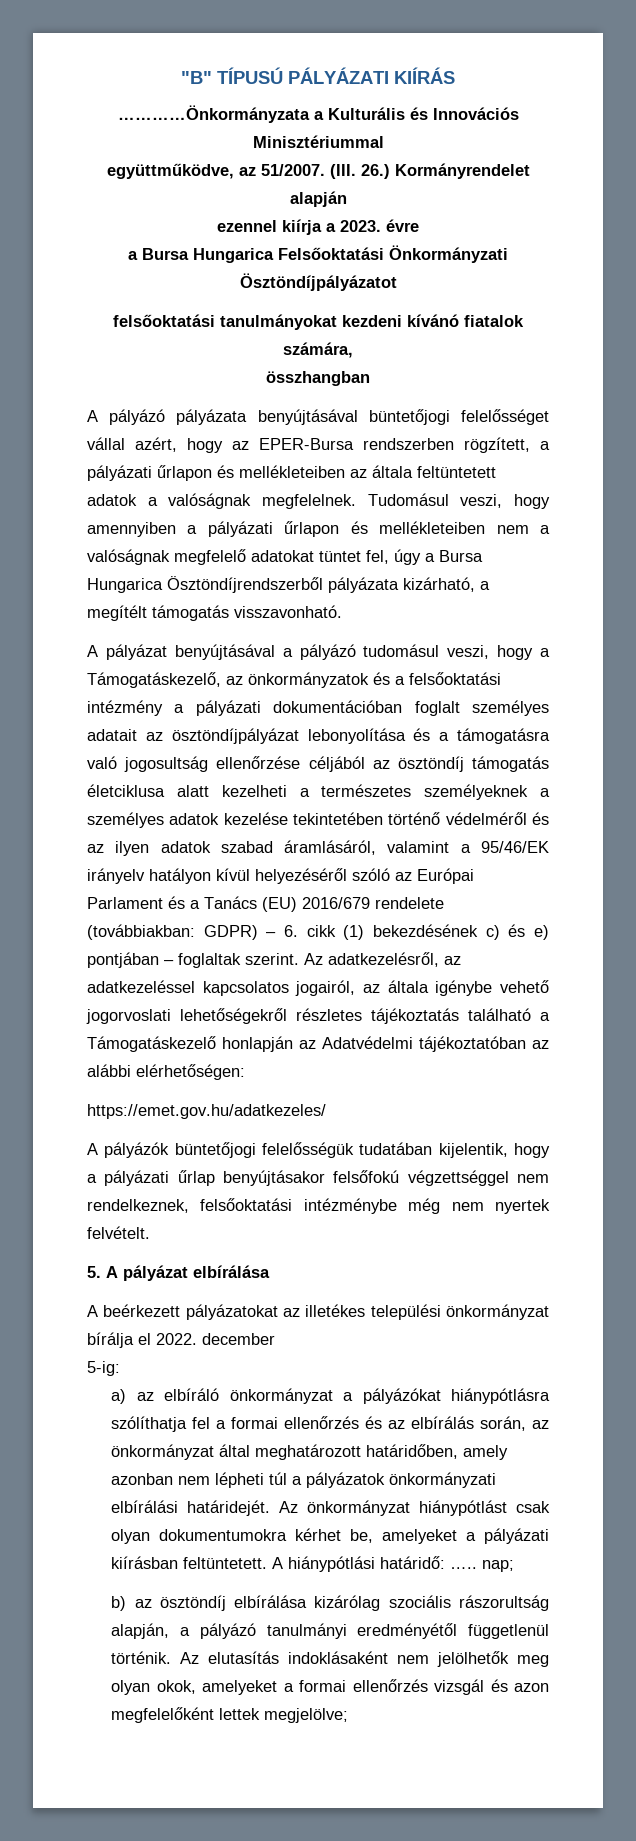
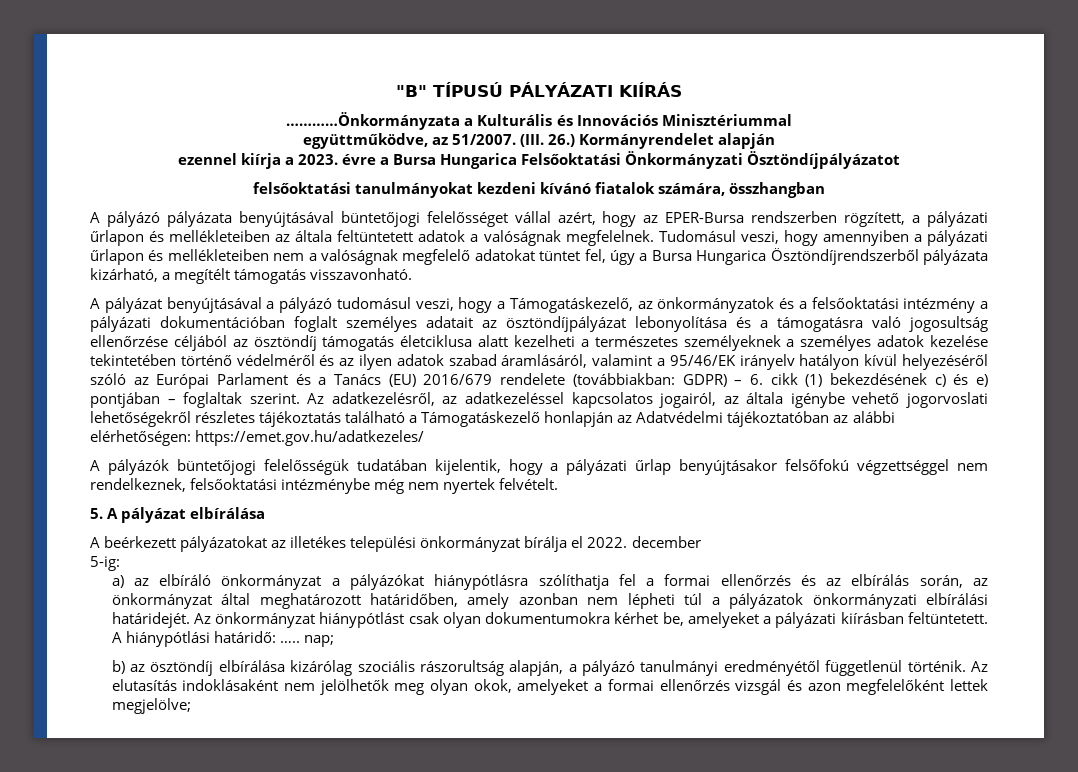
- ezennel kiírja a 2023. évre
- a Bursa Hungarica Felsőoktatási Önkormányzati Ösztöndíjpályázatot
+ ezennel kiírja a 2023. évre a Bursa Hungarica Felsőoktatási Önkormányzati Ösztöndíjpályázatot
- felsőoktatási tanulmányokat kezdeni kívánó fiatalok számára,
- összhangban
+ felsőoktatási tanulmányokat kezdeni kívánó fiatalok számára, összhangban
- Az adatkezelésről, az adatkezeléssel kapcsolatos jogairól, az általa igénybe vehető jogorvoslati lehetőségekről részletes tájékoztatás található a Támogatáskezelő honlapján az Adatvédelmi tájékoztatóban az alábbi elérhetőségen:
- https://emet.gov.hu/adatkezeles/
+ Az adatkezelésről, az adatkezeléssel kapcsolatos jogairól, az általa igénybe vehető jogorvoslati lehetőségekről részletes tájékoztatás található a Támogatáskezelő honlapján az Adatvédelmi tájékoztatóban az alábbi elérhetőségen: https://emet.gov.hu/adatkezeles/

